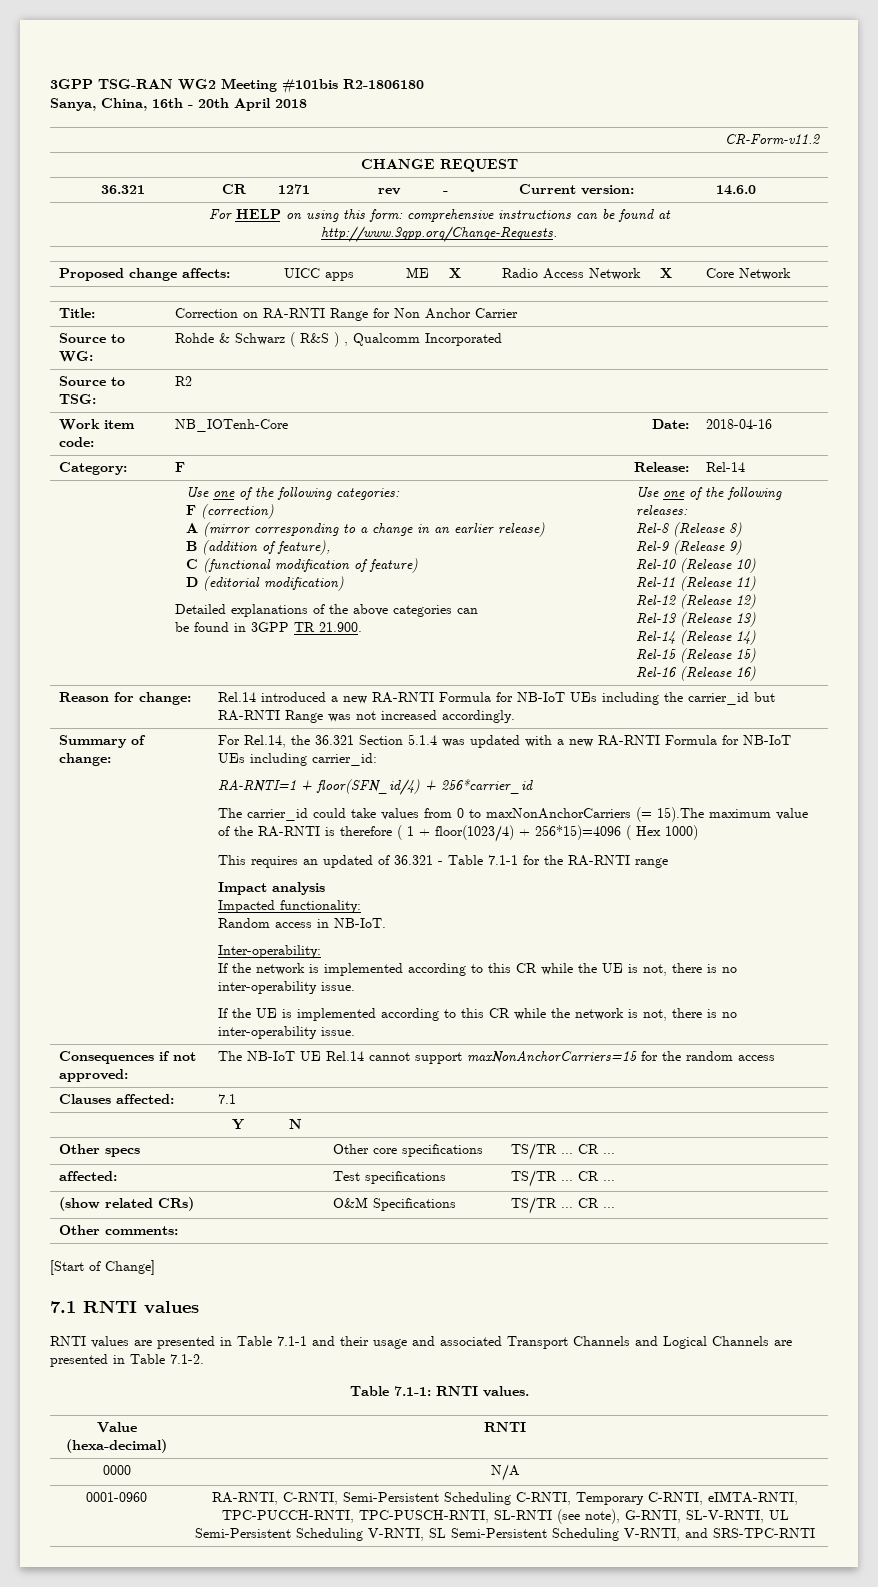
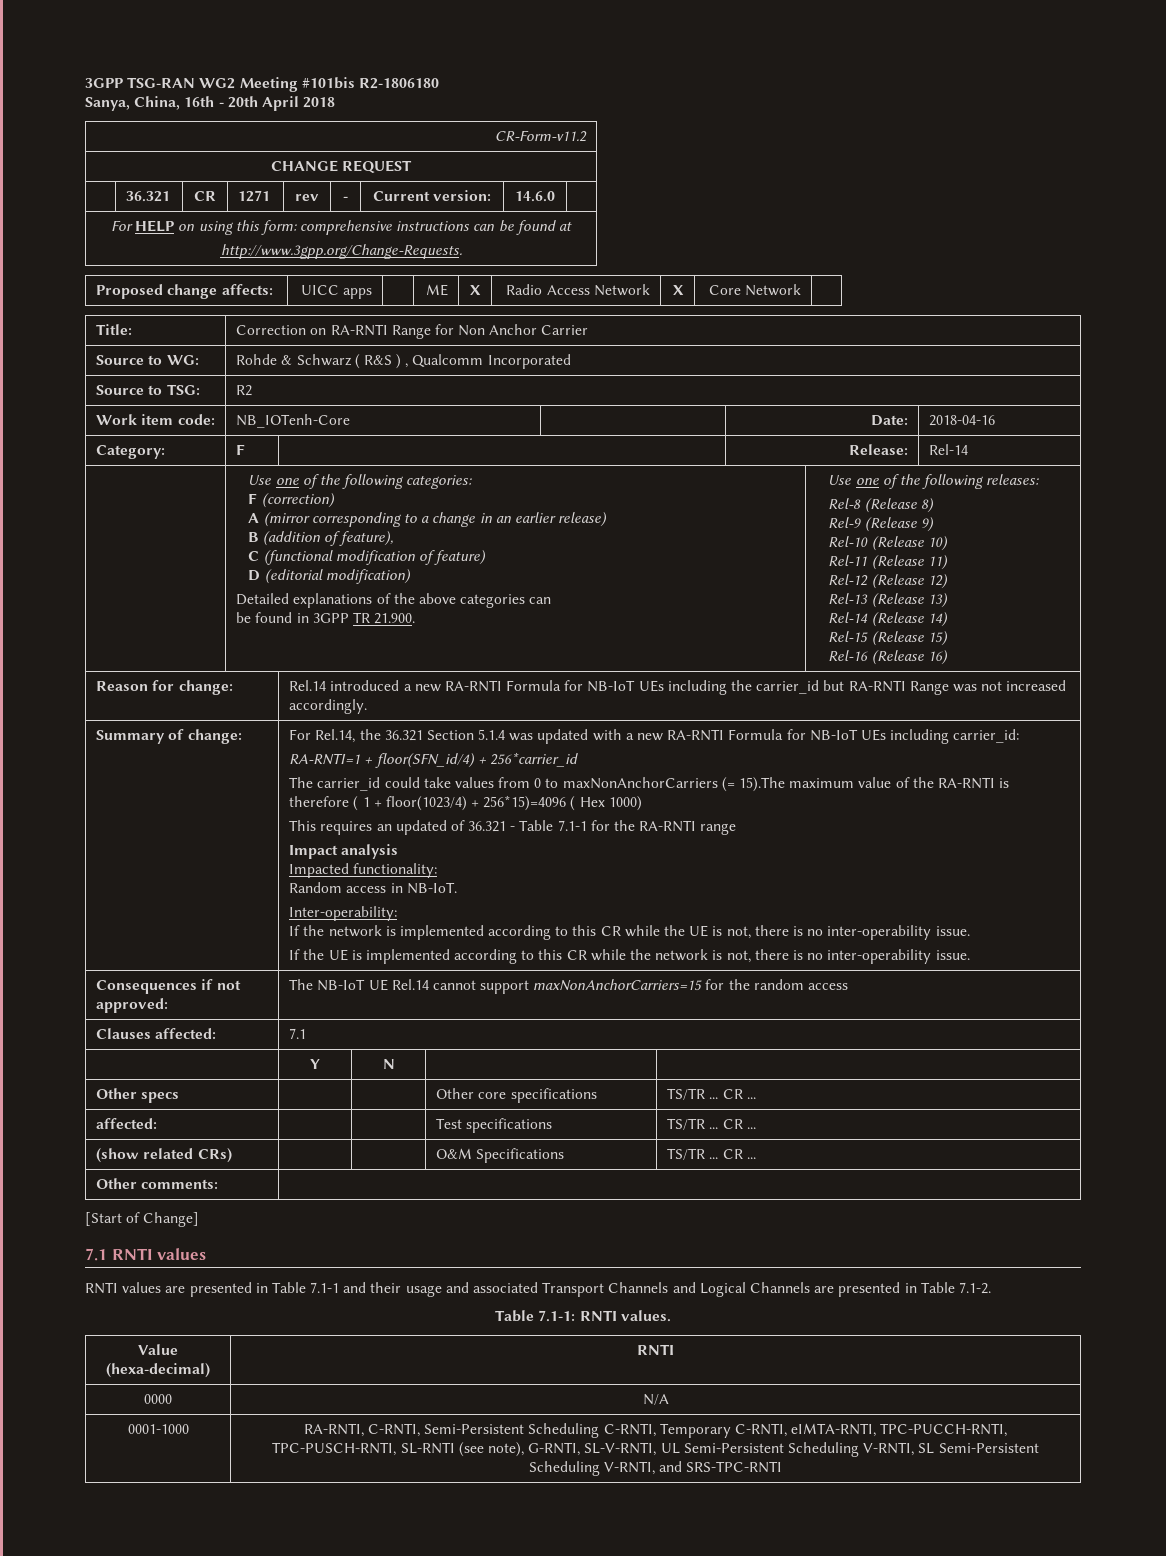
- 0001-0960 | RA-RNTI, C-RNTI, Semi-Persistent Scheduling C-RNTI, Temporary C-RNTI, eIMTA-RNTI, TPC-PUCCH-RNTI, TPC-PUSCH-RNTI, SL-RNTI (see note), G-RNTI, SL-V-RNTI, UL Semi-Persistent Scheduling V-RNTI, SL Semi-Persistent Scheduling V-RNTI, and SRS-TPC-RNTI
+ 0001-1000 | RA-RNTI, C-RNTI, Semi-Persistent Scheduling C-RNTI, Temporary C-RNTI, eIMTA-RNTI, TPC-PUCCH-RNTI, TPC-PUSCH-RNTI, SL-RNTI (see note), G-RNTI, SL-V-RNTI, UL Semi-Persistent Scheduling V-RNTI, SL Semi-Persistent Scheduling V-RNTI, and SRS-TPC-RNTI

